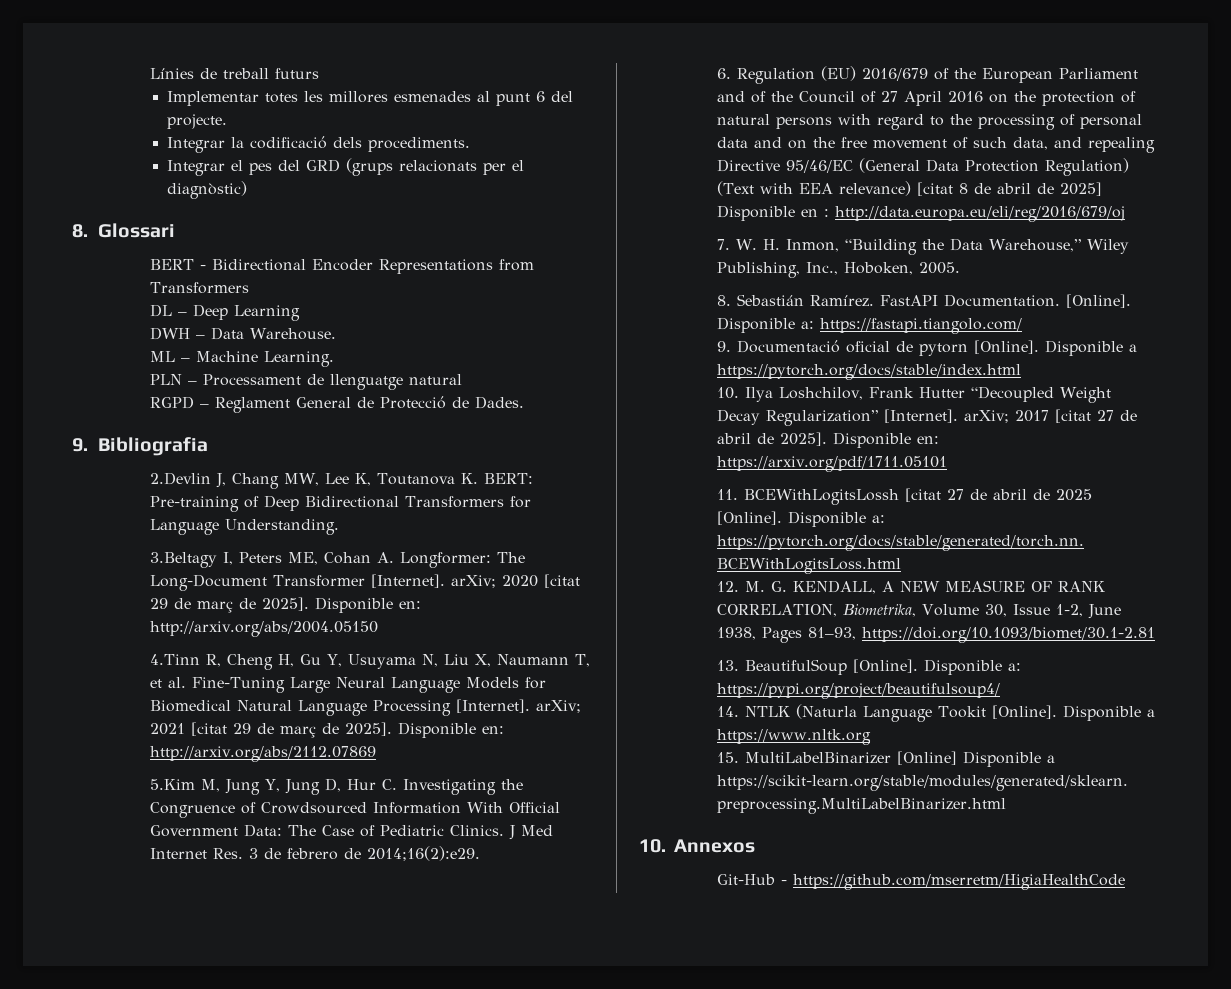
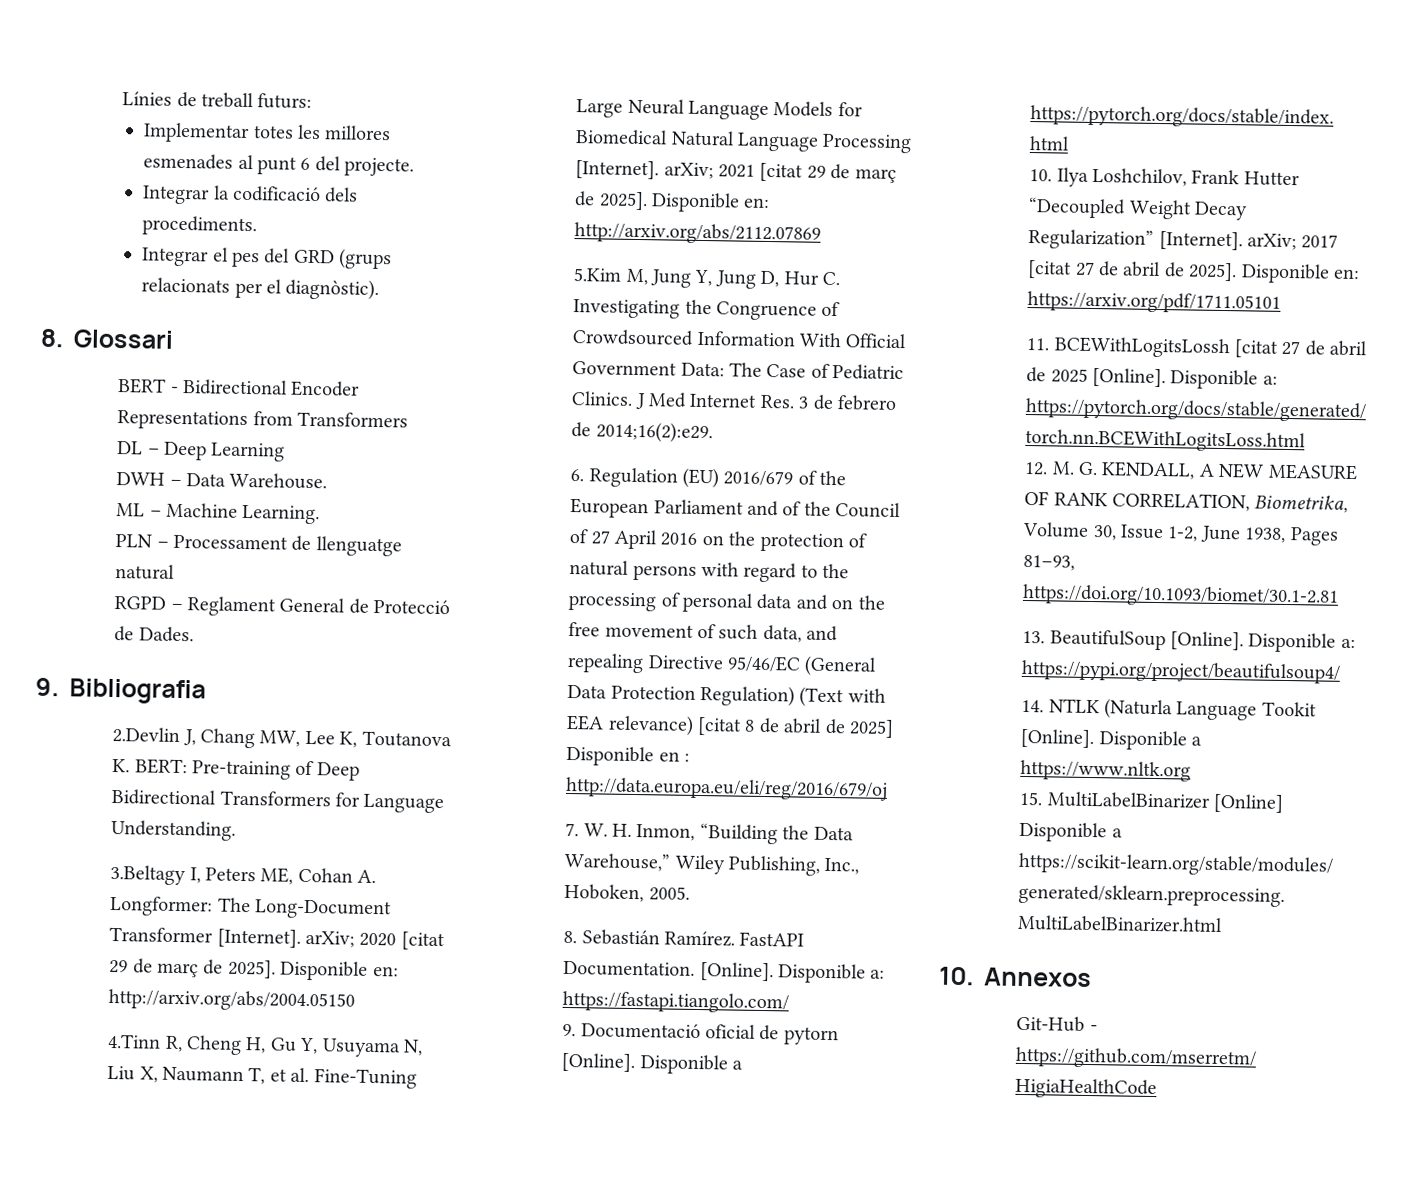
- Línies de treball futurs
+ Línies de treball futurs:
- Integrar el pes del GRD (grups relacionats per el diagnòstic)
+ Integrar el pes del GRD (grups relacionats per el diagnòstic).

